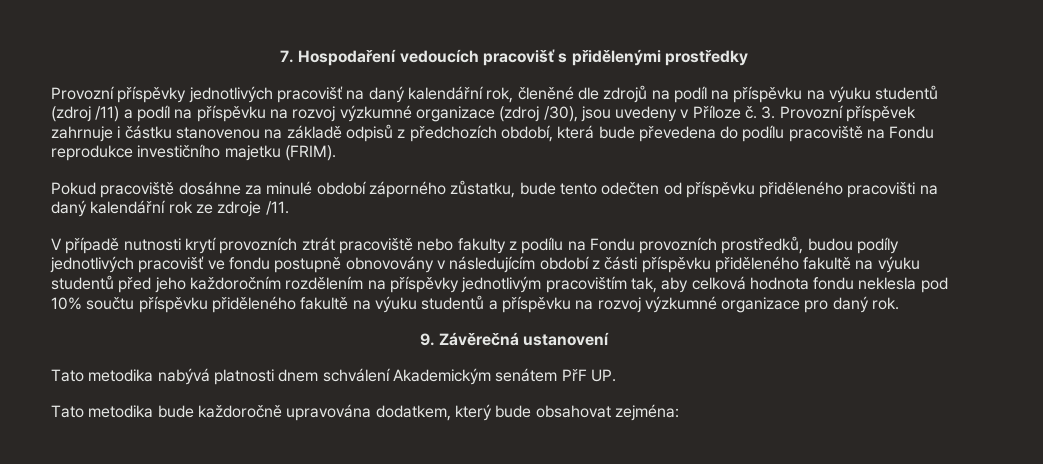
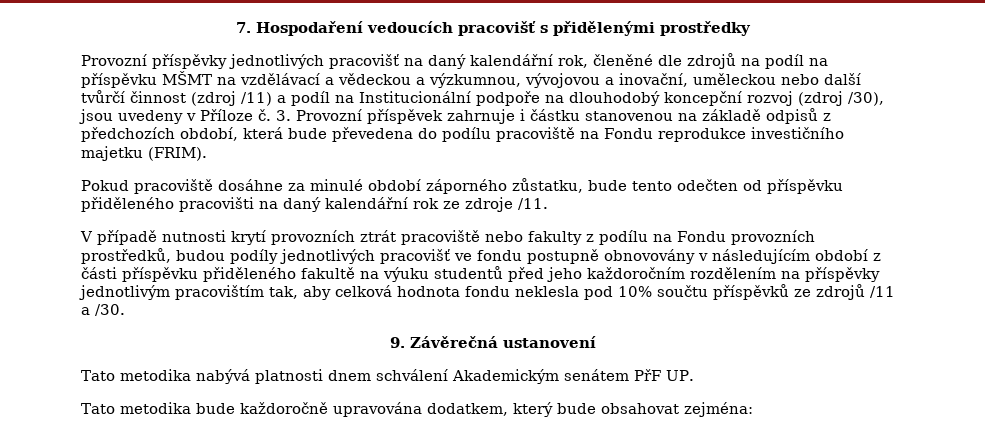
- Provozní příspěvky jednotlivých pracovišť na daný kalendářní rok, členěné dle zdrojů na podíl na příspěvku na výuku studentů (zdroj /11) a podíl na příspěvku na rozvoj výzkumné organizace (zdroj /30), jsou uvedeny v Příloze č.
+ Provozní příspěvky jednotlivých pracovišť na daný kalendářní rok, členěné dle zdrojů na podíl na příspěvku MŠMT na vzdělávací a vědeckou a výzkumnou, vývojovou a inovační, uměleckou nebo další tvůrčí činnost (zdroj /11) a podíl na Institucionální podpoře na dlouhodobý koncepční rozvoj (zdroj /30), jsou uvedeny v Příloze č.
- V případě nutnosti krytí provozních ztrát pracoviště nebo fakulty z podílu na Fondu provozních prostředků, budou podíly jednotlivých pracovišť ve fondu postupně obnovovány v následujícím období z části příspěvku přiděleného fakultě na výuku studentů před jeho každoročním rozdělením na příspěvky jednotlivým pracovištím tak, aby celková hodnota fondu neklesla pod 10% součtu příspěvku přiděleného fakultě na výuku studentů a příspěvku na rozvoj výzkumné organizace pro daný rok.
+ V případě nutnosti krytí provozních ztrát pracoviště nebo fakulty z podílu na Fondu provozních prostředků, budou podíly jednotlivých pracovišť ve fondu postupně obnovovány v následujícím období z části příspěvku přiděleného fakultě na výuku studentů před jeho každoročním rozdělením na příspěvky jednotlivým pracovištím tak, aby celková hodnota fondu neklesla pod 10% součtu příspěvků ze zdrojů /11 a /30.

